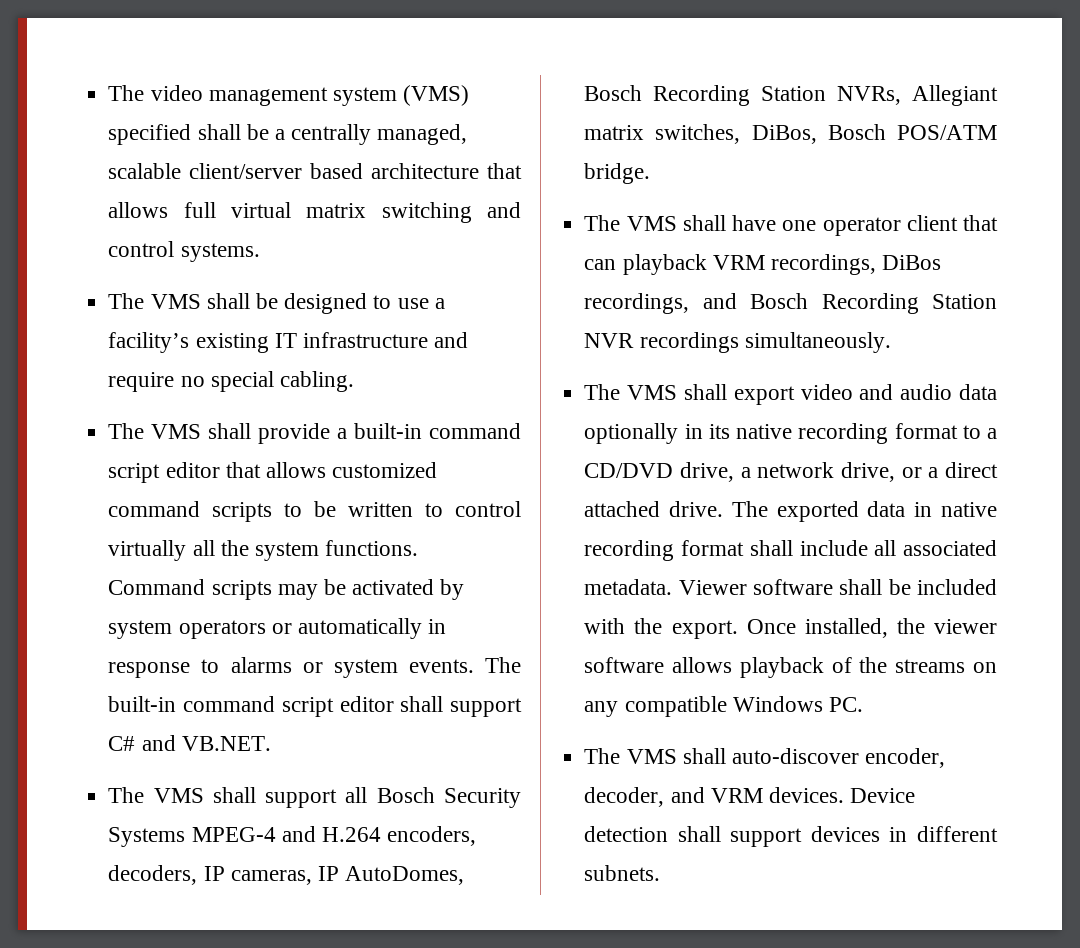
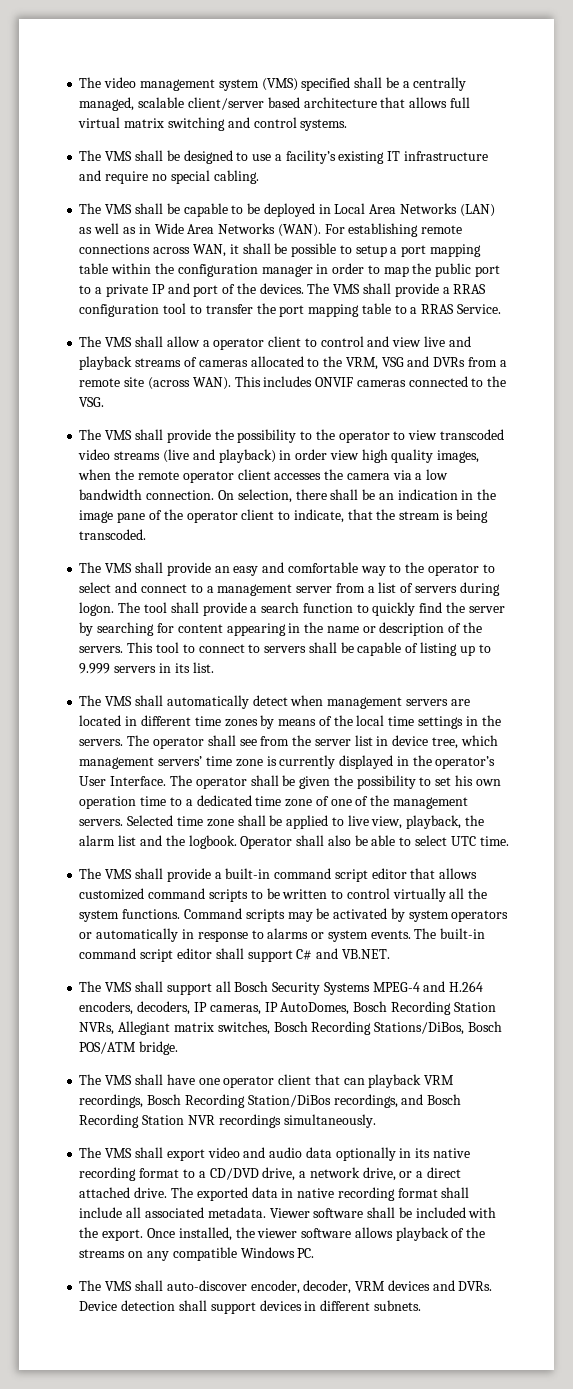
+ The VMS shall be capable to be deployed in Local Area Networks (LAN) as well as in Wide Area Networks (WAN). For establishing remote connections across WAN, it shall be possible to setup a port mapping table within the configuration manager in order to map the public port to a private IP and port of the devices. The VMS shall provide a RRAS configuration tool to transfer the port mapping table to a RRAS Service.
+ The VMS shall allow a operator client to control and view live and playback streams of cameras allocated to the VRM, VSG and DVRs from a remote site (across WAN). This includes ONVIF cameras connected to the VSG.
+ The VMS shall provide the possibility to the operator to view transcoded video streams (live and playback) in order view high quality images, when the remote operator client accesses the camera via a low bandwidth connection. On selection, there shall be an indication in the image pane of the operator client to indicate, that the stream is being transcoded.
+ The VMS shall provide an easy and comfortable way to the operator to select and connect to a management server from a list of servers during logon. The tool shall provide a search function to quickly find the server by searching for content appearing in the name or description of the servers. This tool to connect to servers shall be capable of listing up to 9.999 servers in its list.
+ The VMS shall automatically detect when management servers are located in different time zones by means of the local time settings in the servers. The operator shall see from the server list in device tree, which management servers’ time zone is currently displayed in the operator’s User Interface. The operator shall be given the possibility to set his own operation time to a dedicated time zone of one of the management servers. Selected time zone shall be applied to live view, playback, the alarm list and the logbook. Operator shall also be able to select UTC time.
- The VMS shall support all Bosch Security Systems MPEG-4 and H.264 encoders, decoders, IP cameras, IP AutoDomes, Bosch Recording Station NVRs, Allegiant matrix switches, DiBos, Bosch POS/ATM bridge.
+ The VMS shall support all Bosch Security Systems MPEG-4 and H.264 encoders, decoders, IP cameras, IP AutoDomes, Bosch Recording Station NVRs, Allegiant matrix switches, Bosch Recording Stations/DiBos, Bosch POS/ATM bridge.
- The VMS shall have one operator client that can playback VRM recordings, DiBos recordings, and Bosch Recording Station NVR recordings simultaneously.
+ The VMS shall have one operator client that can playback VRM recordings, Bosch Recording Station/DiBos recordings, and Bosch Recording Station NVR recordings simultaneously.
- The VMS shall auto-discover encoder, decoder, and VRM devices.
+ The VMS shall auto-discover encoder, decoder, VRM devices and DVRs.

